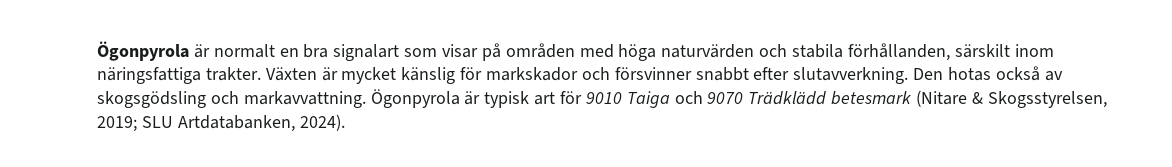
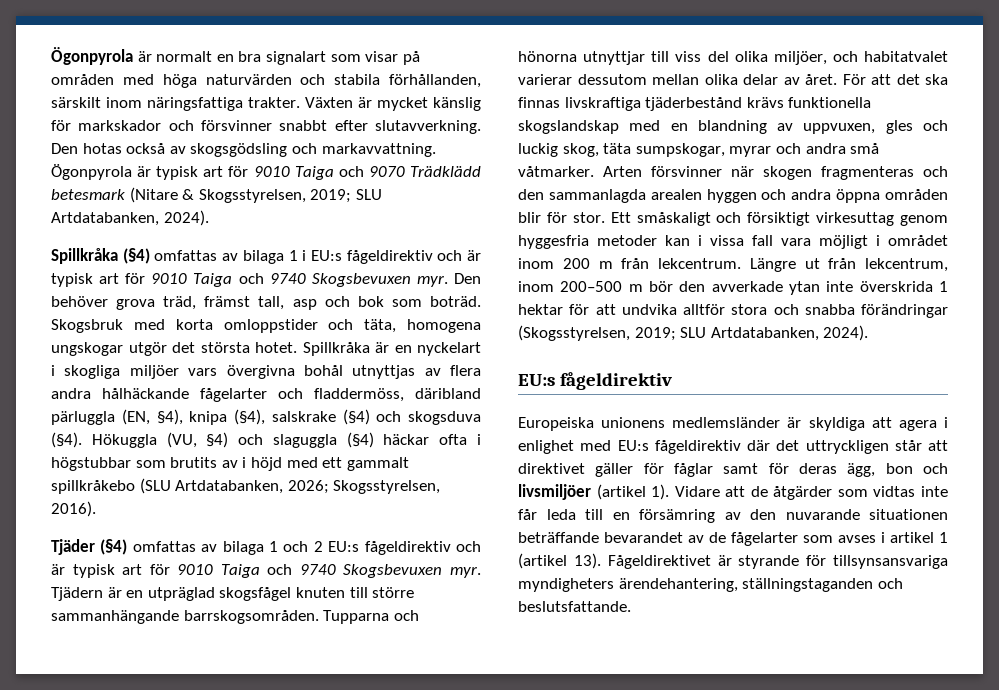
+ Spillkråka (§4) omfattas av bilaga 1 i EU:s fågeldirektiv och är typisk art för 9010 Taiga och 9740 Skogsbevuxen myr. Den behöver grova träd, främst tall, asp och bok som boträd. Skogsbruk med korta omloppstider och täta, homogena ungskogar utgör det största hotet. Spillkråka är en nyckelart i skogliga miljöer vars övergivna bohål utnyttjas av flera andra hålhäckande fågelarter och fladdermöss, däribland pärluggla (EN, §4), knipa (§4), salskrake (§4) och skogsduva (§4). Hökuggla (VU, §4) och slaguggla (§4) häckar ofta i högstubbar som brutits av i höjd med ett gammalt spillkråkebo (SLU Artdatabanken, 2026; Skogsstyrelsen, 2016).
+ Tjäder (§4) omfattas av bilaga 1 och 2 EU:s fågeldirektiv och är typisk art för 9010 Taiga och 9740 Skogsbevuxen myr. Tjädern är en utpräglad skogsfågel knuten till större sammanhängande barrskogsområden. Tupparna och hönorna utnyttjar till viss del olika miljöer, och habitatvalet varierar dessutom mellan olika delar av året. För att det ska finnas livskraftiga tjäderbestånd krävs funktionella skogslandskap med en blandning av uppvuxen, gles och luckig skog, täta sumpskogar, myrar och andra små våtmarker. Arten försvinner när skogen fragmenteras och den sammanlagda arealen hyggen och andra öppna områden blir för stor. Ett småskaligt och försiktigt virkesuttag genom hyggesfria metoder kan i vissa fall vara möjligt i området inom 200 m från lekcentrum. Längre ut från lekcentrum, inom 200–500 m bör den avverkade ytan inte överskrida 1 hektar för att undvika alltför stora och snabba förändringar (Skogsstyrelsen, 2019; SLU Artdatabanken, 2024).
+ EU:s fågeldirektiv
+ Europeiska unionens medlemsländer är skyldiga att agera i enlighet med EU:s fågeldirektiv där det uttryckligen står att direktivet gäller för fåglar samt för deras ägg, bon och livsmiljöer (artikel 1). Vidare att de åtgärder som vidtas inte får leda till en försämring av den nuvarande situationen beträffande bevarandet av de fågelarter som avses i artikel 1 (artikel 13). Fågeldirektivet är styrande för tillsynsansvariga myndigheters ärendehantering, ställningstaganden och beslutsfattande.

